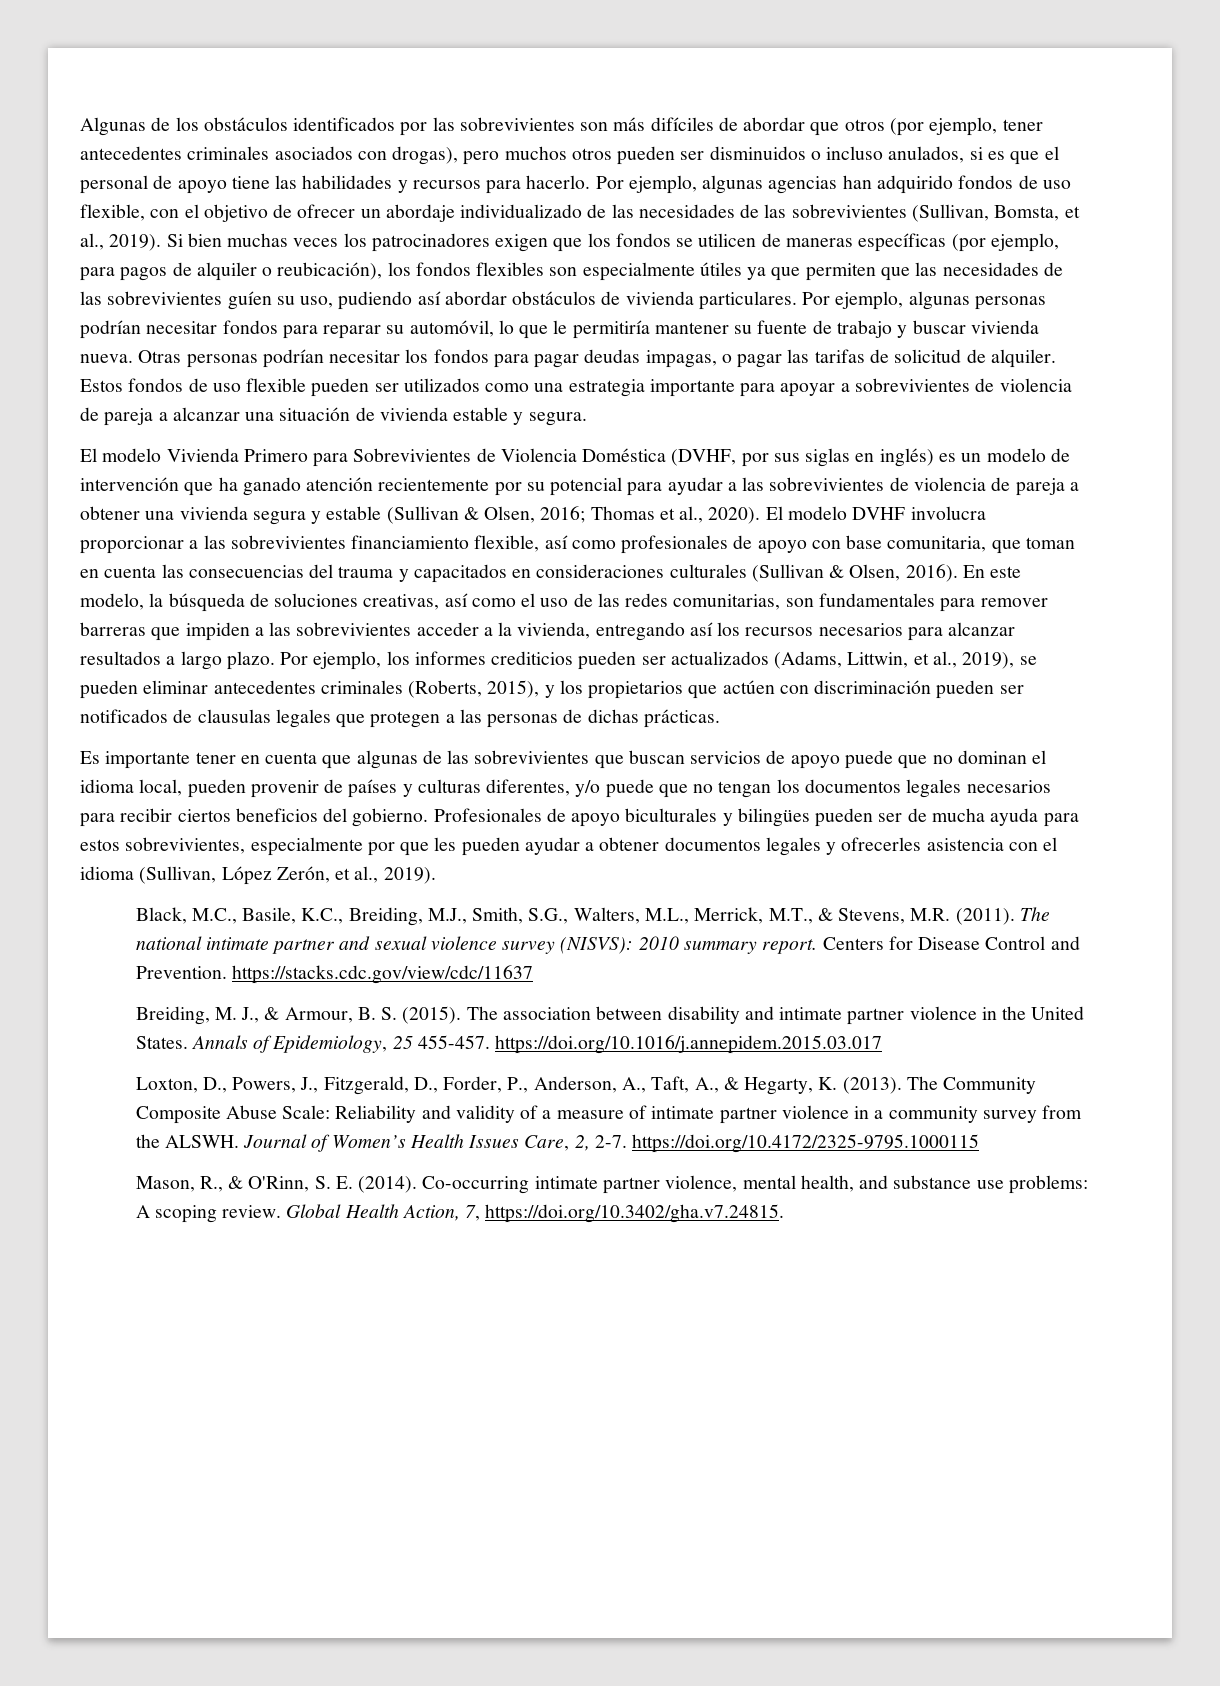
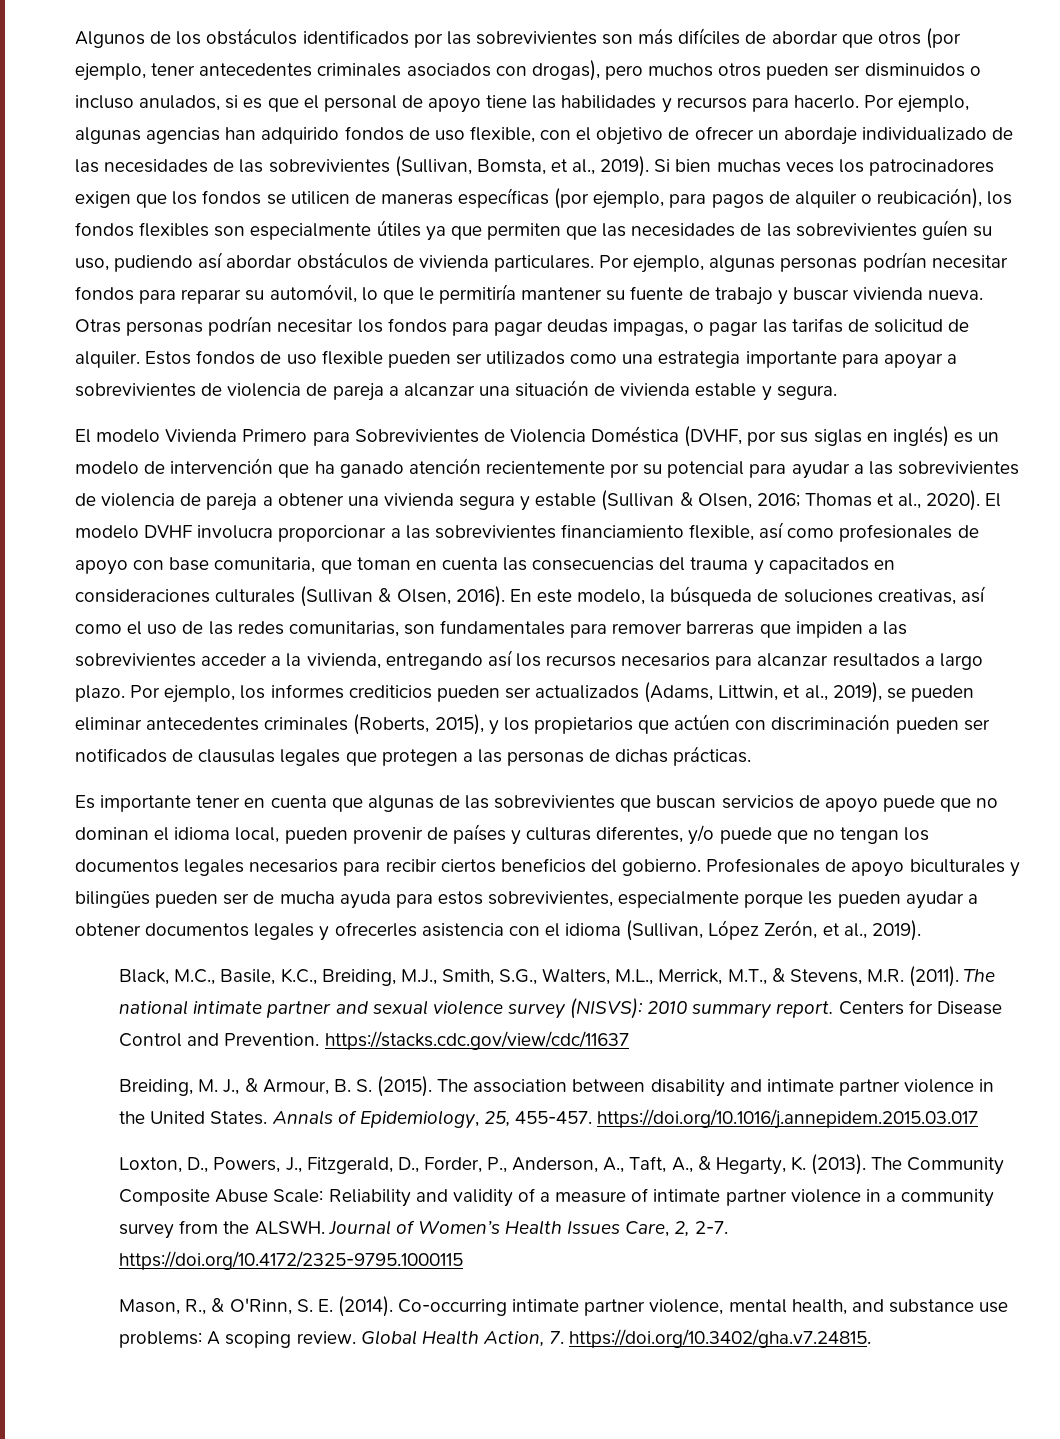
- Algunas de los obstáculos identificados por las sobrevivientes son más difíciles de abordar que otros (por ejemplo, tener antecedentes criminales asociados con drogas), pero muchos otros pueden ser disminuidos o incluso anulados, si es que el personal de apoyo tiene las habilidades y recursos para hacerlo.
+ Algunos de los obstáculos identificados por las sobrevivientes son más difíciles de abordar que otros (por ejemplo, tener antecedentes criminales asociados con drogas), pero muchos otros pueden ser disminuidos o incluso anulados, si es que el personal de apoyo tiene las habilidades y recursos para hacerlo.
- Profesionales de apoyo biculturales y bilingües pueden ser de mucha ayuda para estos sobrevivientes, especialmente por que les pueden ayudar a obtener documentos legales y ofrecerles asistencia con el idioma (Sullivan, López Zerón, et al., 2019).
+ Profesionales de apoyo biculturales y bilingües pueden ser de mucha ayuda para estos sobrevivientes, especialmente porque les pueden ayudar a obtener documentos legales y ofrecerles asistencia con el idioma (Sullivan, López Zerón, et al., 2019).
- Annals of Epidemiology, 25 455-457. https://doi.org/10.1016/j.annepidem.2015.03.017
+ Annals of Epidemiology, 25, 455-457. https://doi.org/10.1016/j.annepidem.2015.03.017
- Global Health Action, 7, https://doi.org/10.3402/gha.v7.24815.
+ Global Health Action, 7. https://doi.org/10.3402/gha.v7.24815.

